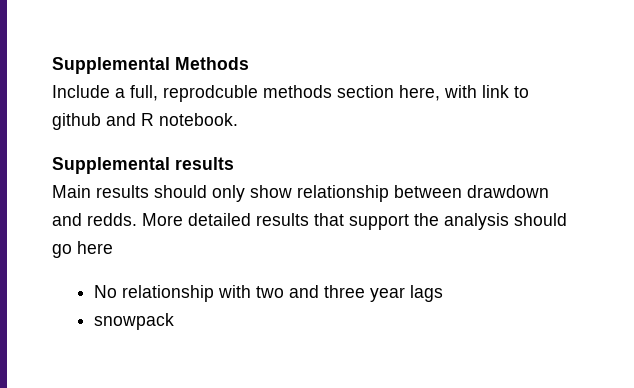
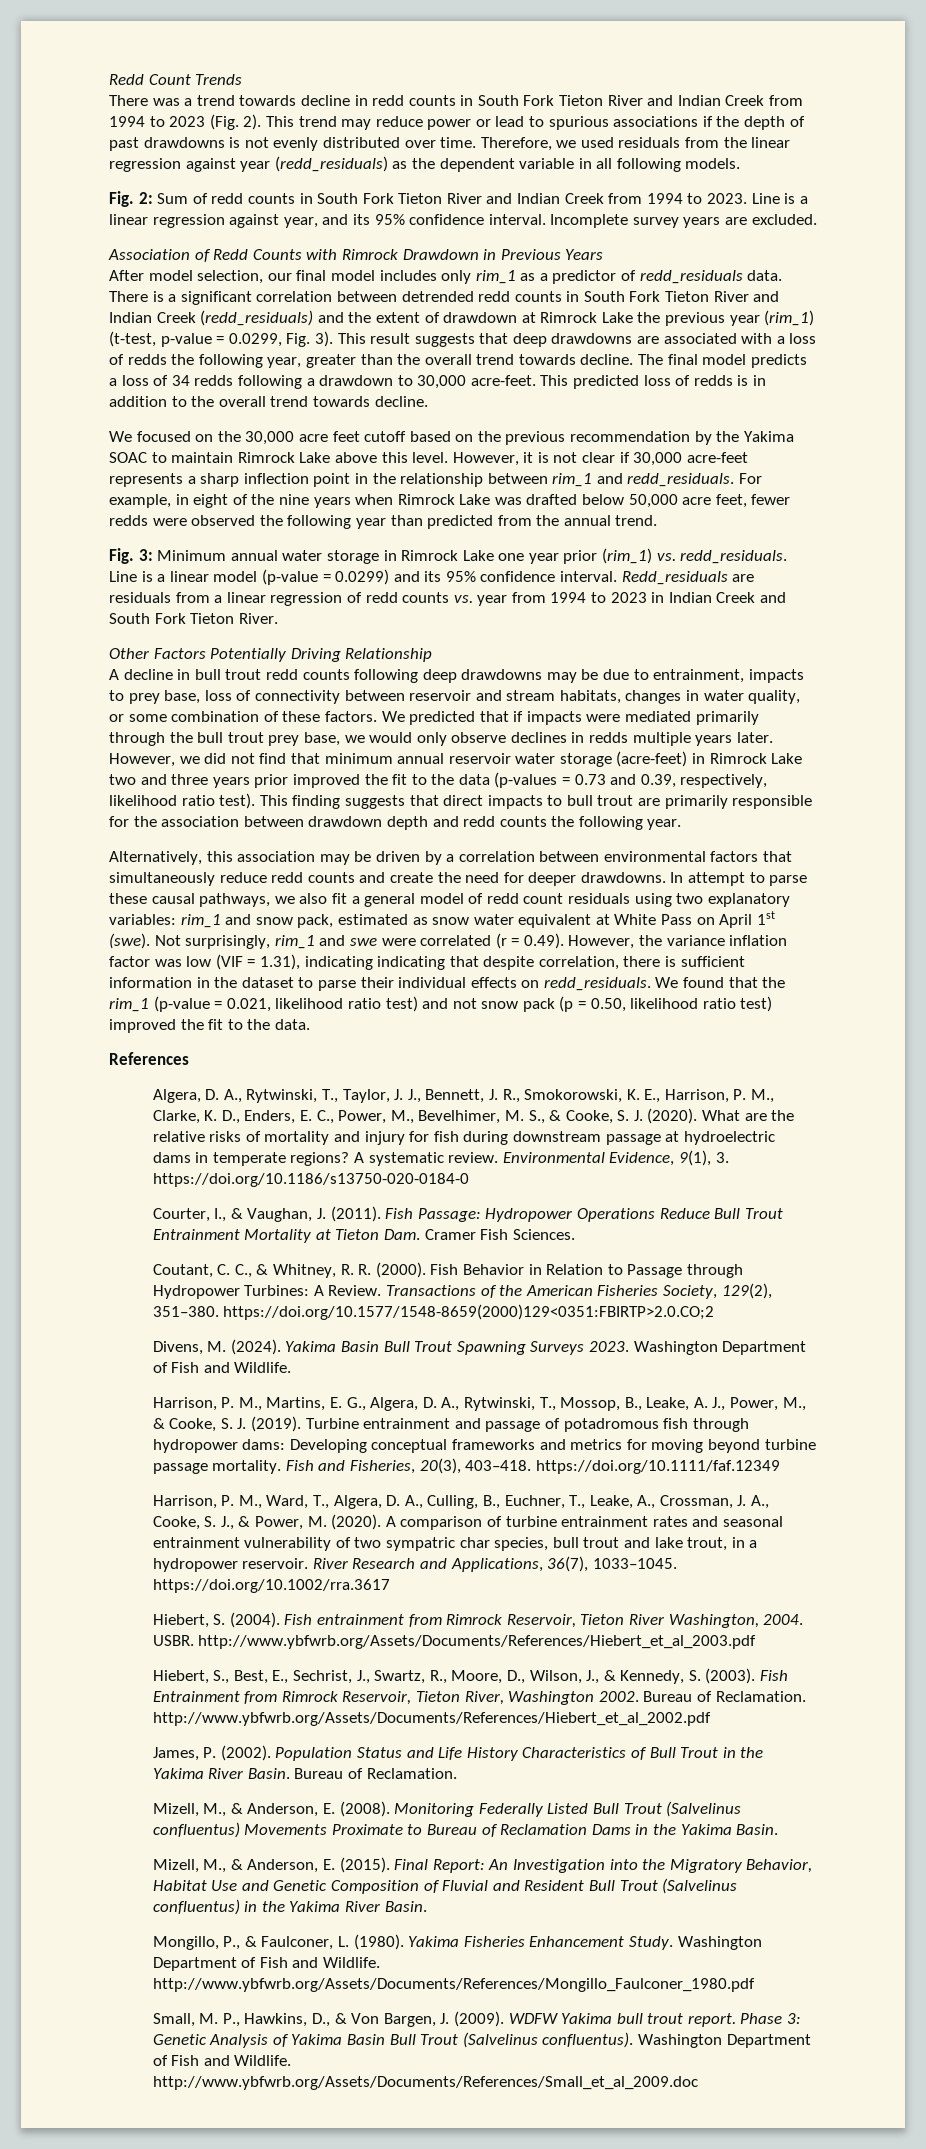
- Supplemental Methods
- Include a full, reprodcuble methods section here, with link to github and R notebook.
- Supplemental results
- Main results should only show relationship between drawdown and redds. More detailed results that support the analysis should go here
- No relationship with two and three year lags
- snowpack
+ Redd Count Trends
+ There was a trend towards decline in redd counts in South Fork Tieton River and Indian Creek from 1994 to 2023 (Fig. 2). This trend may reduce power or lead to spurious associations if the depth of past drawdowns is not evenly distributed over time. Therefore, we used residuals from the linear regression against year (redd_residuals) as the dependent variable in all following models.
+ Fig. 2: Sum of redd counts in South Fork Tieton River and Indian Creek from 1994 to 2023. Line is a linear regression against year, and its 95% confidence interval. Incomplete survey years are excluded.
+ Association of Redd Counts with Rimrock Drawdown in Previous Years
+ After model selection, our final model includes only rim_1 as a predictor of redd_residuals data. There is a significant correlation between detrended redd counts in South Fork Tieton River and Indian Creek (redd_residuals) and the extent of drawdown at Rimrock Lake the previous year (rim_1) (t-test, p-value = 0.0299, Fig. 3). This result suggests that deep drawdowns are associated with a loss of redds the following year, greater than the overall trend towards decline. The final model predicts a loss of 34 redds following a drawdown to 30,000 acre-feet. This predicted loss of redds is in addition to the overall trend towards decline.
+ We focused on the 30,000 acre feet cutoff based on the previous recommendation by the Yakima SOAC to maintain Rimrock Lake above this level. However, it is not clear if 30,000 acre-feet represents a sharp inflection point in the relationship between rim_1 and redd_residuals. For example, in eight of the nine years when Rimrock Lake was drafted below 50,000 acre feet, fewer redds were observed the following year than predicted from the annual trend.
+ Fig. 3: Minimum annual water storage in Rimrock Lake one year prior (rim_1) vs. redd_residuals. Line is a linear model (p-value = 0.0299) and its 95% confidence interval. Redd_residuals are residuals from a linear regression of redd counts vs. year from 1994 to 2023 in Indian Creek and South Fork Tieton River.
+ Other Factors Potentially Driving Relationship
+ A decline in bull trout redd counts following deep drawdowns may be due to entrainment, impacts to prey base, loss of connectivity between reservoir and stream habitats, changes in water quality, or some combination of these factors. We predicted that if impacts were mediated primarily through the bull trout prey base, we would only observe declines in redds multiple years later. However, we did not find that minimum annual reservoir water storage (acre-feet) in Rimrock Lake two and three years prior improved the fit to the data (p-values = 0.73 and 0.39, respectively, likelihood ratio test). This finding suggests that direct impacts to bull trout are primarily responsible for the association between drawdown depth and redd counts the following year.
+ Alternatively, this association may be driven by a correlation between environmental factors that simultaneously reduce redd counts and create the need for deeper drawdowns. In attempt to parse these causal pathways, we also fit a general model of redd count residuals using two explanatory variables: rim_1 and snow pack, estimated as snow water equivalent at White Pass on April 1st (swe). Not surprisingly, rim_1 and swe were correlated (r = 0.49). However, the variance inflation factor was low (VIF = 1.31), indicating indicating that despite correlation, there is sufficient information in the dataset to parse their individual effects on redd_residuals. We found that the rim_1 (p-value = 0.021, likelihood ratio test) and not snow pack (p = 0.50, likelihood ratio test) improved the fit to the data.
+ References
+ Algera, D. A., Rytwinski, T., Taylor, J. J., Bennett, J. R., Smokorowski, K. E., Harrison, P. M., Clarke, K. D., Enders, E. C., Power, M., Bevelhimer, M. S., & Cooke, S. J. (2020). What are the relative risks of mortality and injury for fish during downstream passage at hydroelectric dams in temperate regions? A systematic review. Environmental Evidence, 9(1), 3. https://doi.org/10.1186/s13750-020-0184-0
+ Courter, I., & Vaughan, J. (2011). Fish Passage: Hydropower Operations Reduce Bull Trout Entrainment Mortality at Tieton Dam. Cramer Fish Sciences.
+ Coutant, C. C., & Whitney, R. R. (2000). Fish Behavior in Relation to Passage through Hydropower Turbines: A Review. Transactions of the American Fisheries Society, 129(2), 351–380. https://doi.org/10.1577/1548-8659(2000)129<0351:FBIRTP>2.0.CO;2
+ Divens, M. (2024). Yakima Basin Bull Trout Spawning Surveys 2023. Washington Department of Fish and Wildlife.
+ Harrison, P. M., Martins, E. G., Algera, D. A., Rytwinski, T., Mossop, B., Leake, A. J., Power, M., & Cooke, S. J. (2019). Turbine entrainment and passage of potadromous fish through hydropower dams: Developing conceptual frameworks and metrics for moving beyond turbine passage mortality. Fish and Fisheries, 20(3), 403–418. https://doi.org/10.1111/faf.12349
+ Harrison, P. M., Ward, T., Algera, D. A., Culling, B., Euchner, T., Leake, A., Crossman, J. A., Cooke, S. J., & Power, M. (2020). A comparison of turbine entrainment rates and seasonal entrainment vulnerability of two sympatric char species, bull trout and lake trout, in a hydropower reservoir. River Research and Applications, 36(7), 1033–1045. https://doi.org/10.1002/rra.3617
+ Hiebert, S. (2004). Fish entrainment from Rimrock Reservoir, Tieton River Washington, 2004. USBR. http://www.ybfwrb.org/Assets/Documents/References/Hiebert_et_al_2003.pdf
+ Hiebert, S., Best, E., Sechrist, J., Swartz, R., Moore, D., Wilson, J., & Kennedy, S. (2003). Fish Entrainment from Rimrock Reservoir, Tieton River, Washington 2002. Bureau of Reclamation. http://www.ybfwrb.org/Assets/Documents/References/Hiebert_et_al_2002.pdf
+ James, P. (2002). Population Status and Life History Characteristics of Bull Trout in the Yakima River Basin. Bureau of Reclamation.
+ Mizell, M., & Anderson, E. (2008). Monitoring Federally Listed Bull Trout (Salvelinus confluentus) Movements Proximate to Bureau of Reclamation Dams in the Yakima Basin.
+ Mizell, M., & Anderson, E. (2015). Final Report: An Investigation into the Migratory Behavior, Habitat Use and Genetic Composition of Fluvial and Resident Bull Trout (Salvelinus confluentus) in the Yakima River Basin.
+ Mongillo, P., & Faulconer, L. (1980). Yakima Fisheries Enhancement Study. Washington Department of Fish and Wildlife. http://www.ybfwrb.org/Assets/Documents/References/Mongillo_Faulconer_1980.pdf
+ Small, M. P., Hawkins, D., & Von Bargen, J. (2009). WDFW Yakima bull trout report. Phase 3: Genetic Analysis of Yakima Basin Bull Trout (Salvelinus confluentus). Washington Department of Fish and Wildlife. http://www.ybfwrb.org/Assets/Documents/References/Small_et_al_2009.doc

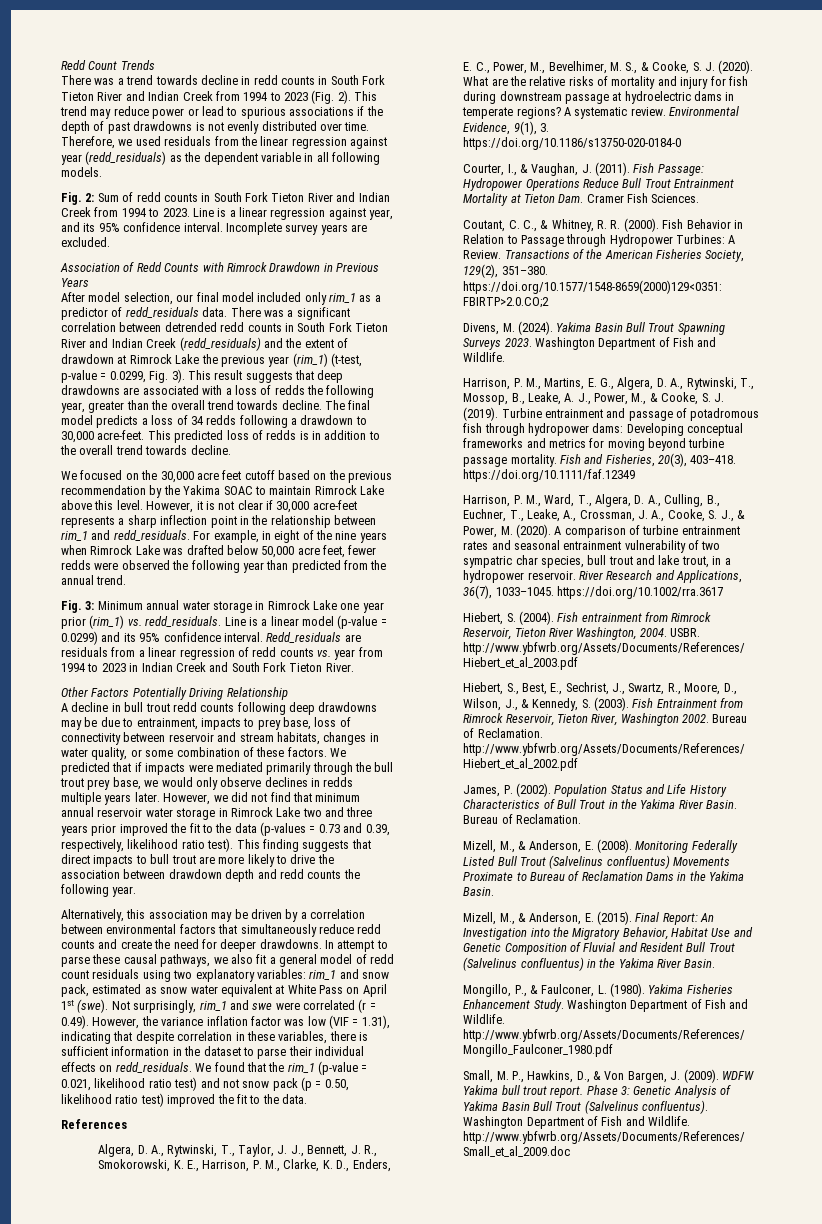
- After model selection, our final model includes only rim_1 as a predictor of redd_residuals data.
+ After model selection, our final model included only rim_1 as a predictor of redd_residuals data.
- There is a significant correlation between detrended redd counts in South Fork Tieton River and Indian Creek (redd_residuals) and the extent of drawdown at Rimrock Lake the previous year (rim_1) (t-test, p-value = 0.0299, Fig. 3).
+ There was a significant correlation between detrended redd counts in South Fork Tieton River and Indian Creek (redd_residuals) and the extent of drawdown at Rimrock Lake the previous year (rim_1) (t-test, p-value = 0.0299, Fig. 3).
- However, we did not find that minimum annual reservoir water storage (acre-feet) in Rimrock Lake two and three years prior improved the fit to the data (p-values = 0.73 and 0.39, respectively, likelihood ratio test).
+ However, we did not find that minimum annual reservoir water storage in Rimrock Lake two and three years prior improved the fit to the data (p-values = 0.73 and 0.39, respectively, likelihood ratio test).
- This finding suggests that direct impacts to bull trout are primarily responsible for the association between drawdown depth and redd counts the following year.
+ This finding suggests that direct impacts to bull trout are more likely to drive the association between drawdown depth and redd counts the following year.
- Not surprisingly, rim_1 and swe were correlated (r = 0.49). However, the variance inflation factor was low (VIF = 1.31), indicating indicating that despite correlation, there is sufficient information in the dataset to parse their individual effects on redd_residuals.
+ Not surprisingly, rim_1 and swe were correlated (r = 0.49). However, the variance inflation factor was low (VIF = 1.31), indicating that despite correlation in these variables, there is sufficient information in the dataset to parse their individual effects on redd_residuals.

